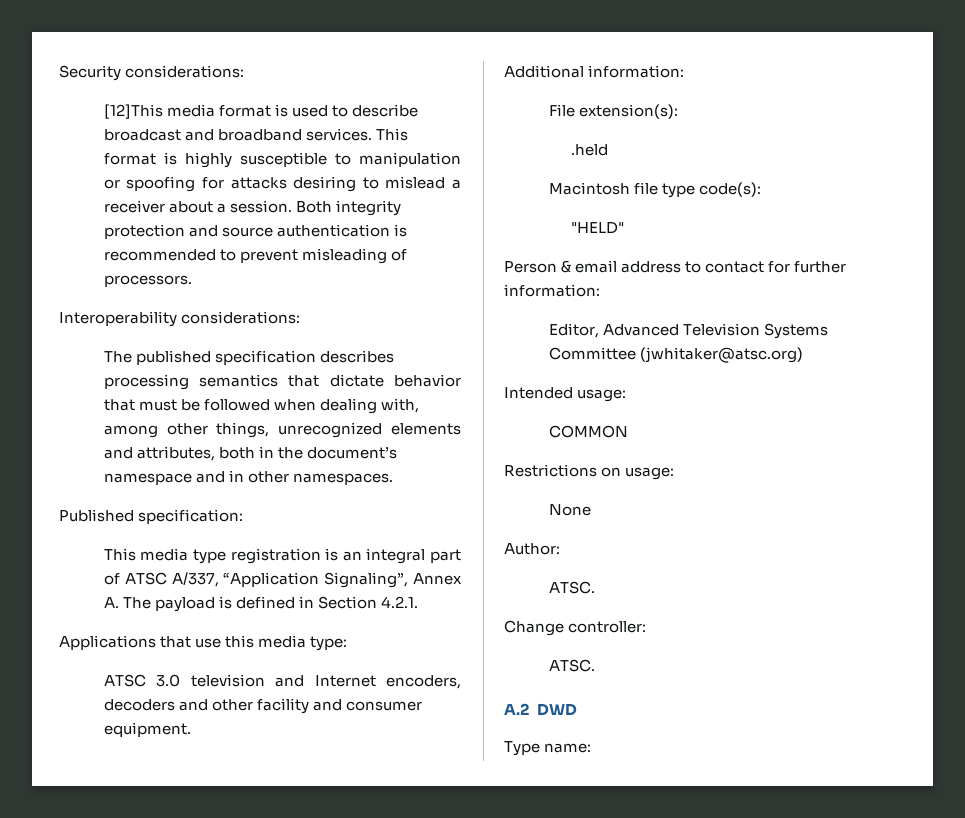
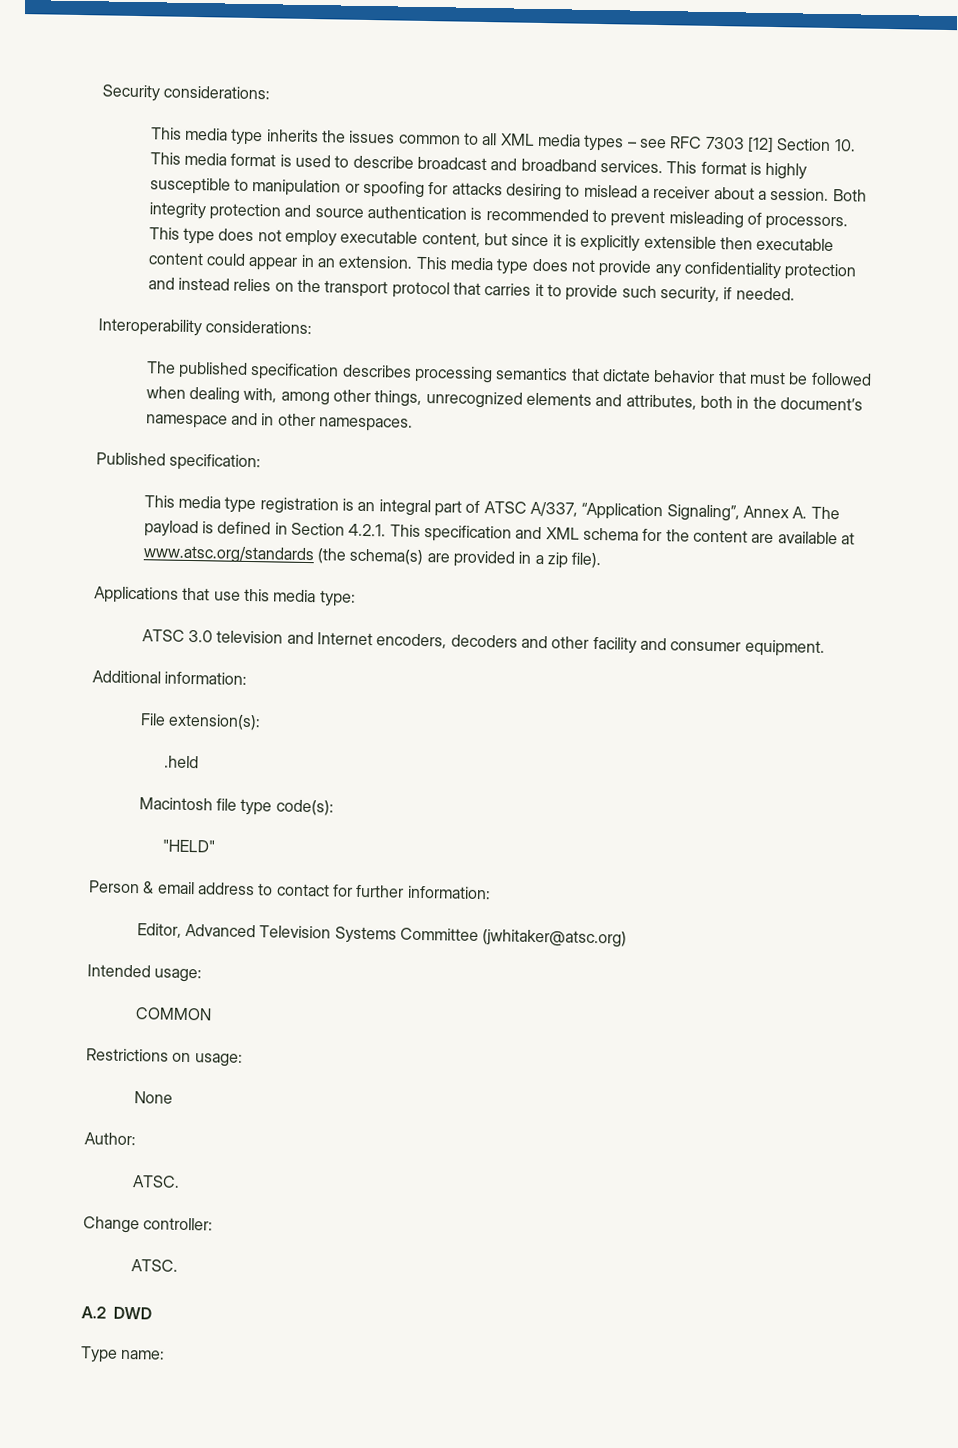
- [12]This media format is used to describe broadcast and broadband services.
+ This media type inherits the issues common to all XML media types – see RFC 7303 [12] Section 10. This media format is used to describe broadcast and broadband services.
+ This type does not employ executable content, but since it is explicitly extensible then executable content could appear in an extension. This media type does not provide any confidentiality protection and instead relies on the transport protocol that carries it to provide such security, if needed.
- This media type registration is an integral part of ATSC A/337, “Application Signaling”, Annex A. The payload is defined in Section 4.2.1.
+ This media type registration is an integral part of ATSC A/337, “Application Signaling”, Annex A. The payload is defined in Section 4.2.1. This specification and XML schema for the content are available at www.atsc.org/standards (the schema(s) are provided in a zip file).

